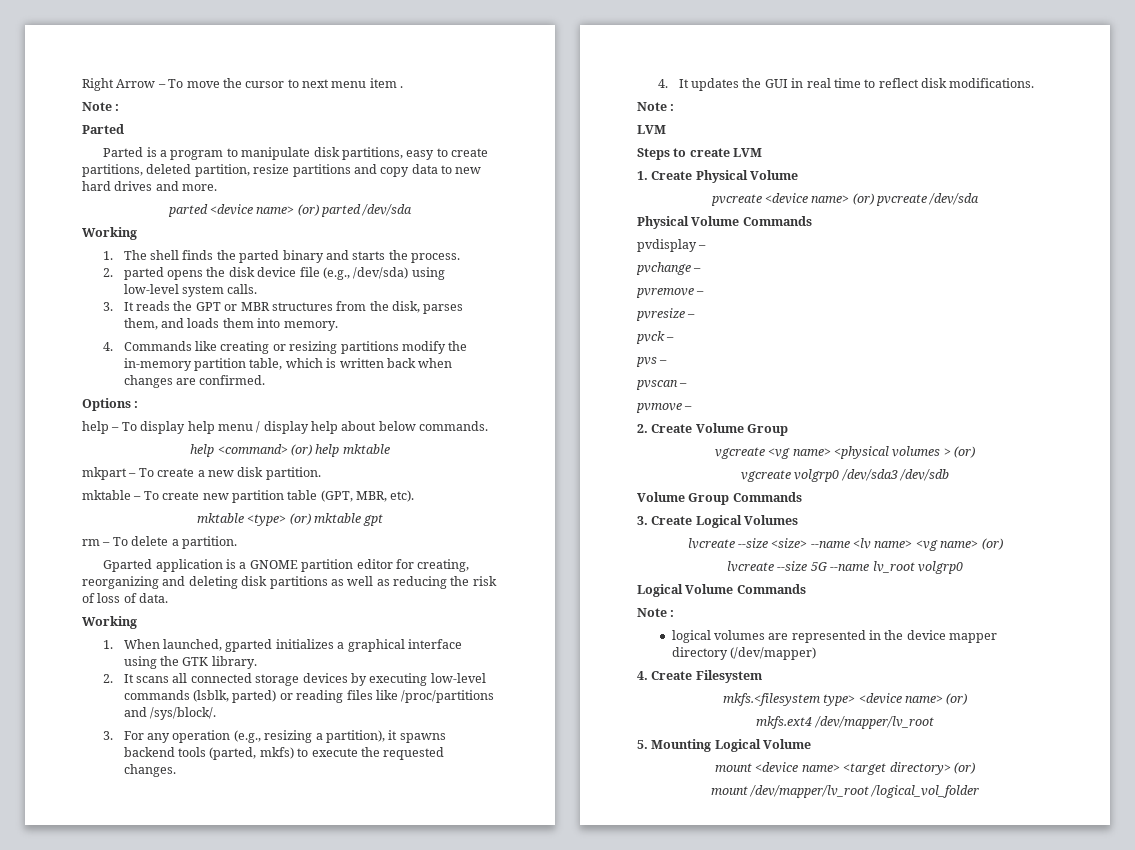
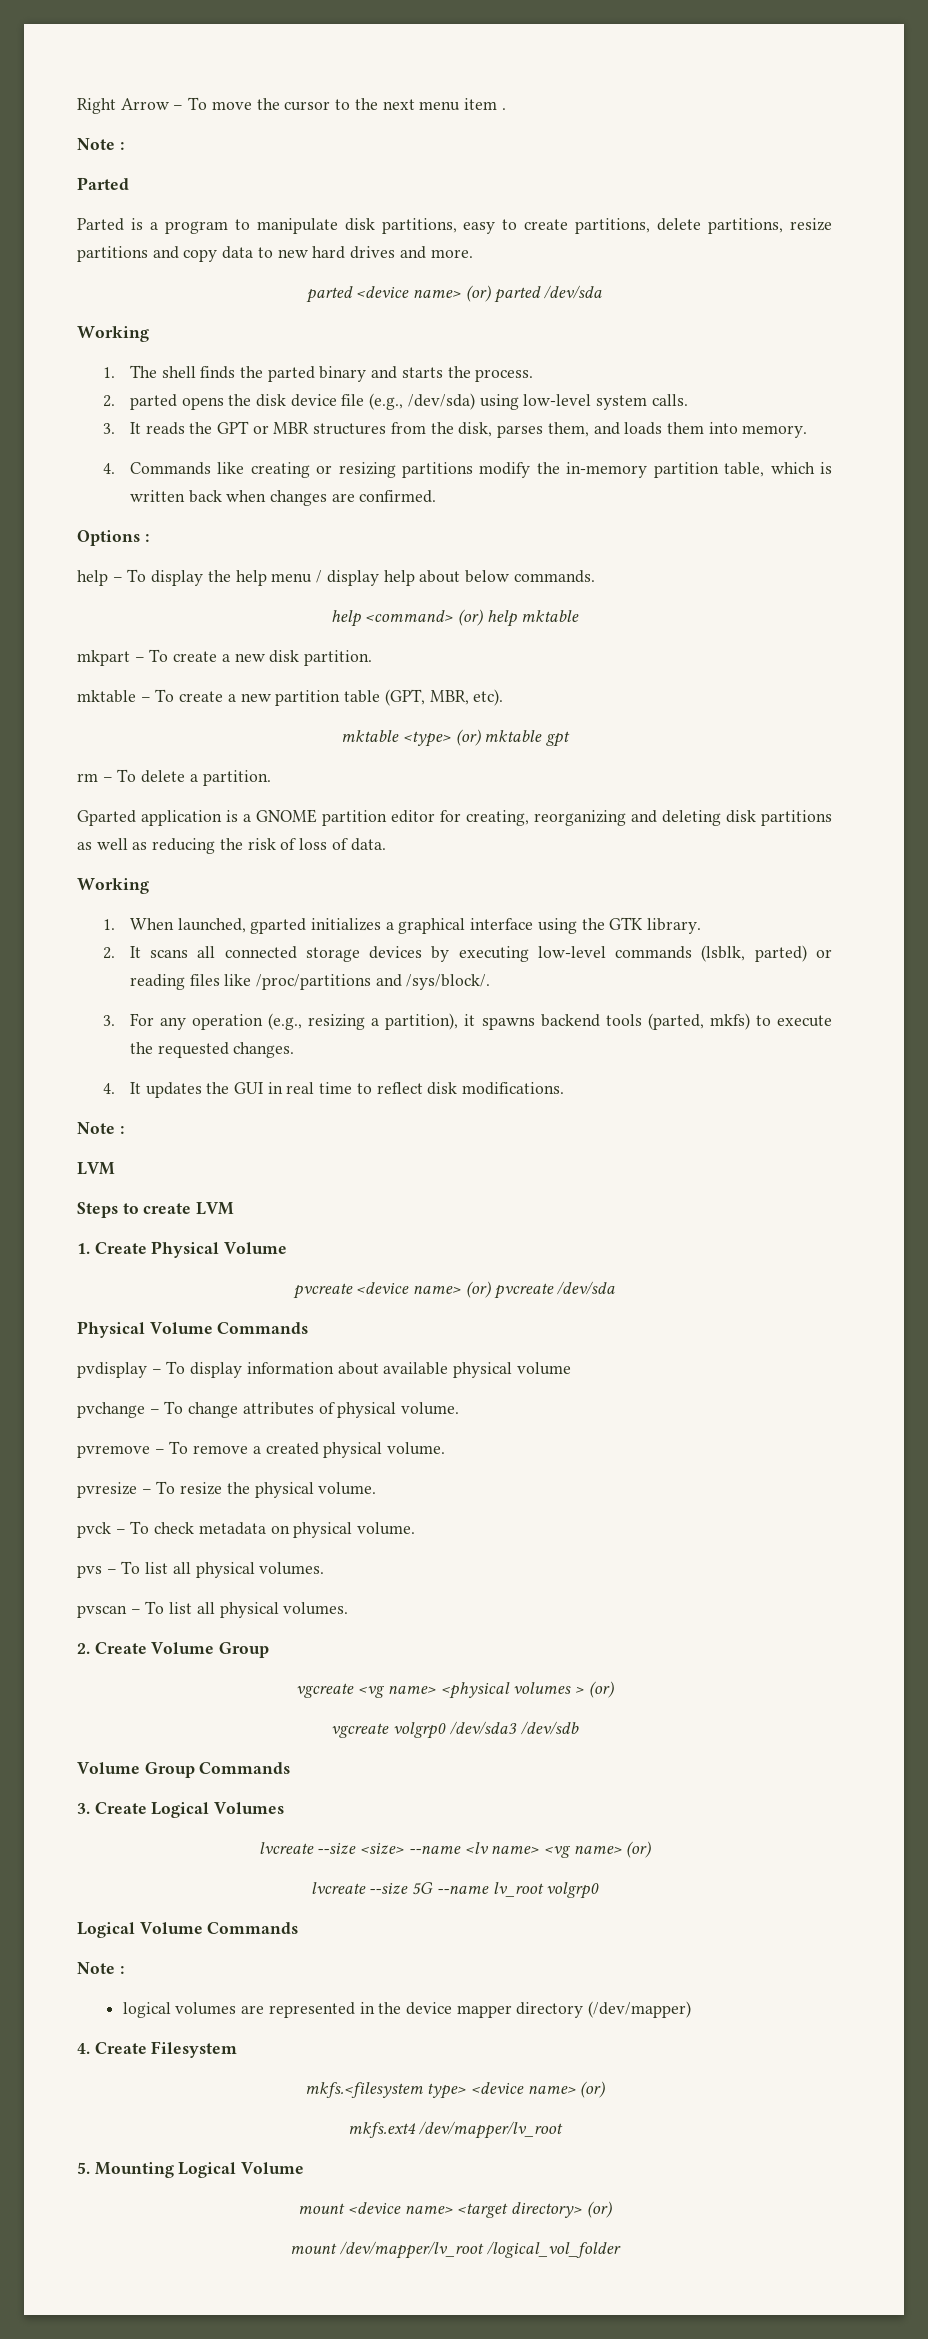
- Right Arrow – To move the cursor to next menu item .
+ Right Arrow – To move the cursor to the next menu item .
- Parted is a program to manipulate disk partitions, easy to create partitions, deleted partition, resize partitions and copy data to new hard drives and more.
+ Parted is a program to manipulate disk partitions, easy to create partitions, delete partitions, resize partitions and copy data to new hard drives and more.
- help – To display help menu / display help about below commands.
+ help – To display the help menu / display help about below commands.
- mktable – To create new partition table (GPT, MBR, etc).
+ mktable – To create a new partition table (GPT, MBR, etc).
- pvdisplay –
- pvchange –
- pvremove –
- pvresize –
- pvck –
- pvs –
- pvscan –
- pvmove –
+ pvdisplay – To display information about available physical volume
+ pvchange – To change attributes of physical volume.
+ pvremove – To remove a created physical volume.
+ pvresize – To resize the physical volume.
+ pvck – To check metadata on physical volume.
+ pvs – To list all physical volumes.
+ pvscan – To list all physical volumes.

